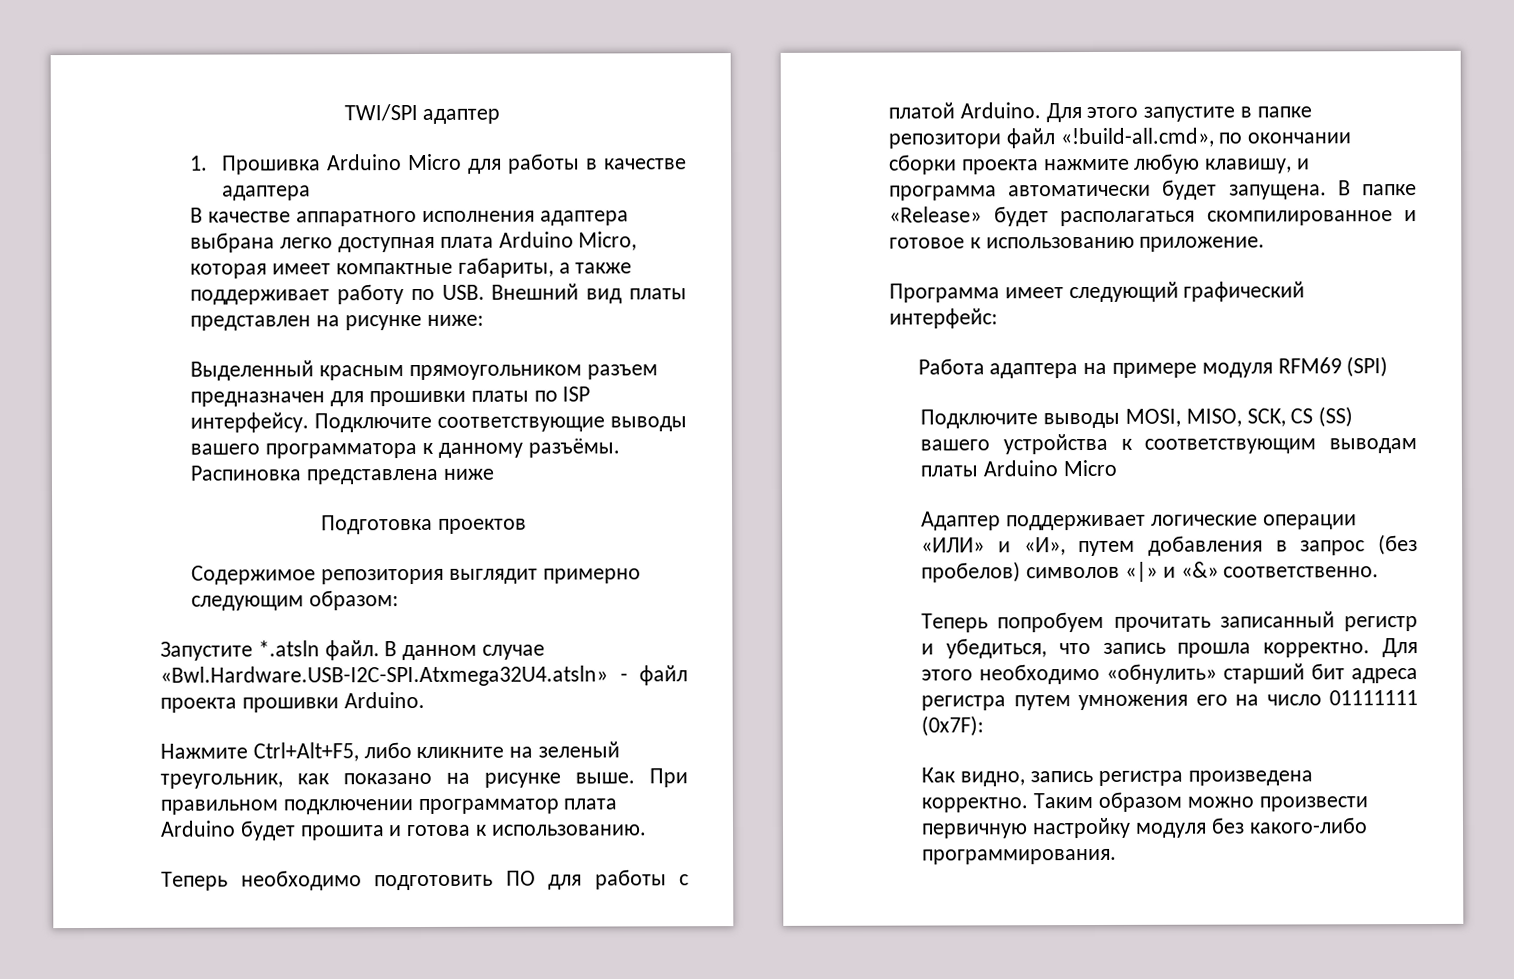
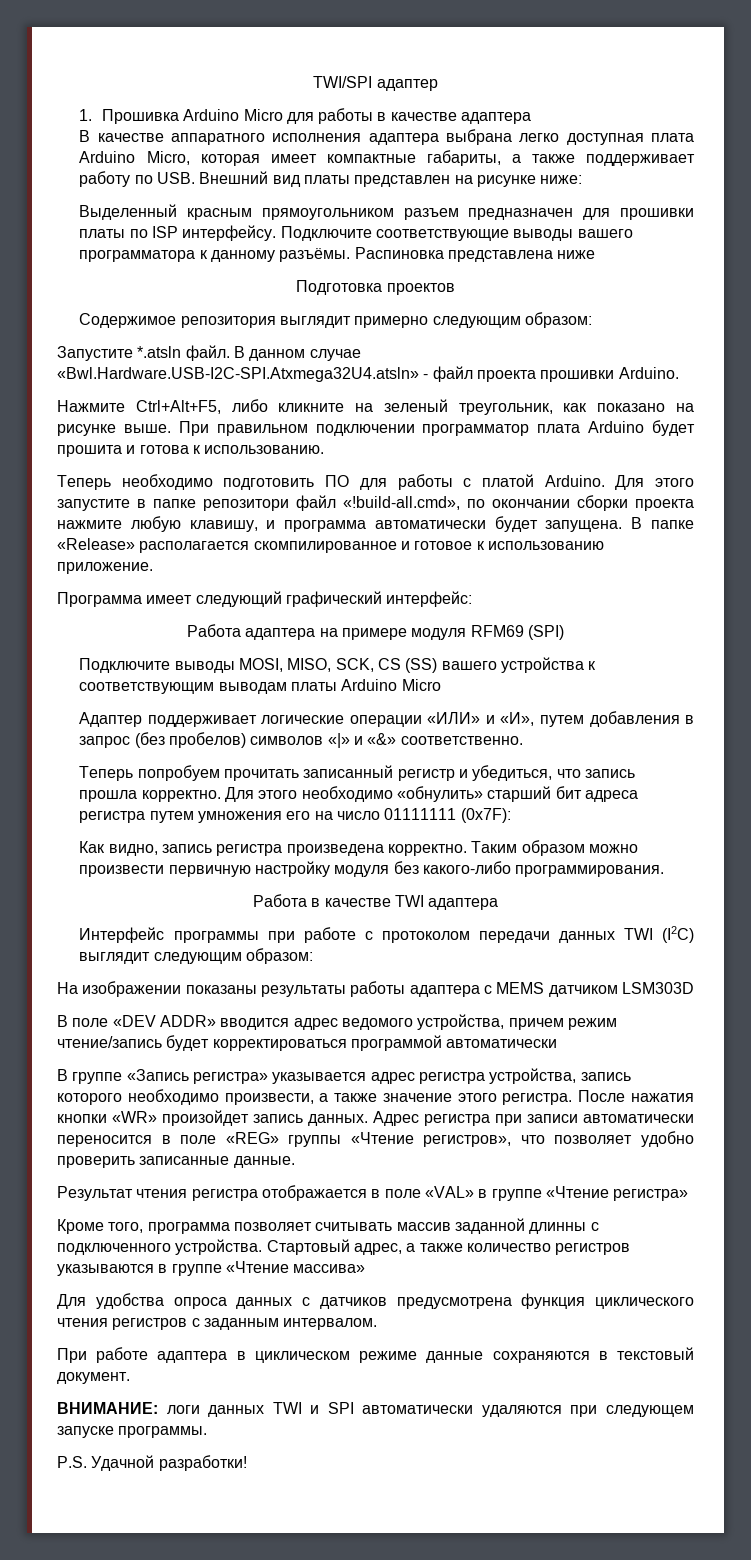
- В папке «Release» будет располагаться скомпилированное и готовое к использованию приложение.
+ В папке «Release» располагается скомпилированное и готовое к использованию приложение.
+ Работа в качестве TWI адаптера
+ Интерфейс программы при работе с протоколом передачи данных TWI (I2С) выглядит следующим образом:
+ На изображении показаны результаты работы адаптера с MEMS датчиком LSM303D
+ В поле «DEV ADDR» вводится адрес ведомого устройства, причем режим чтение/запись будет корректироваться программой автоматически
+ В группе «Запись регистра» указывается адрес регистра устройства, запись которого необходимо произвести, а также значение этого регистра. После нажатия кнопки «WR» произойдет запись данных. Адрес регистра при записи автоматически переносится в поле «REG» группы «Чтение регистров», что позволяет удобно проверить записанные данные.
+ Результат чтения регистра отображается в поле «VAL» в группе «Чтение регистра»
+ Кроме того, программа позволяет считывать массив заданной длинны с подключенного устройства. Стартовый адрес, а также количество регистров указываются в группе «Чтение массива»
+ Для удобства опроса данных с датчиков предусмотрена функция циклического чтения регистров с заданным интервалом.
+ При работе адаптера в циклическом режиме данные сохраняются в текстовый документ.
+ ВНИМАНИЕ: логи данных TWI и SPI автоматически удаляются при следующем запуске программы.
+ P.S. Удачной разработки!

